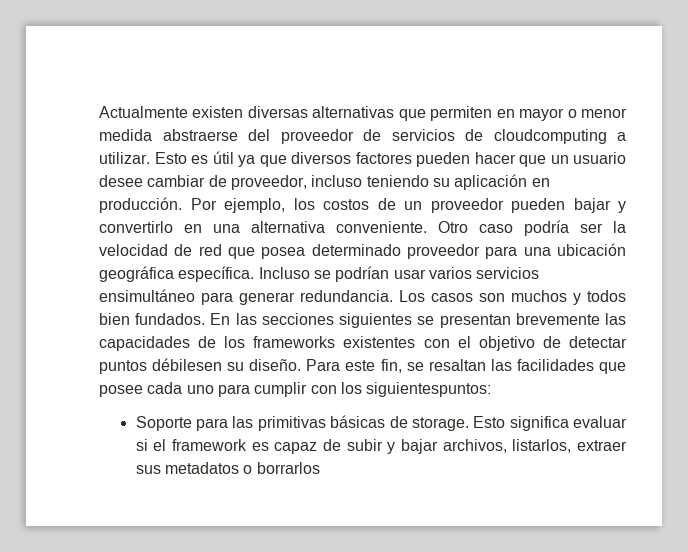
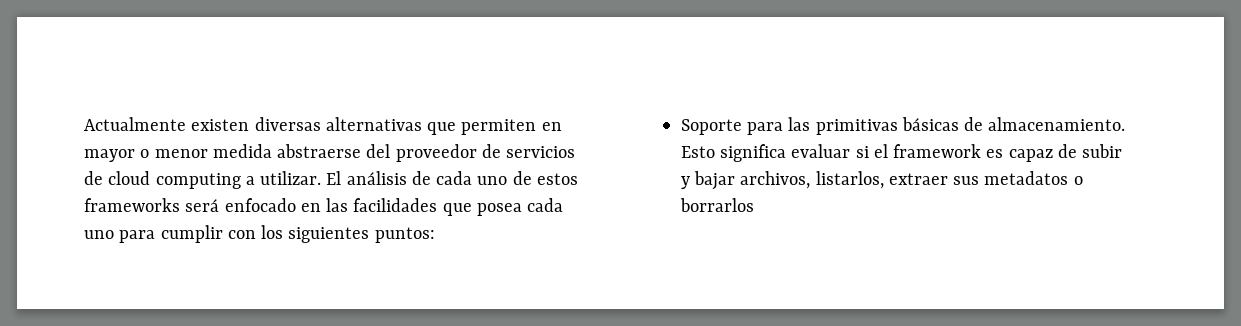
- Actualmente existen diversas alternativas que permiten en mayor o menor medida abstraerse del proveedor de servicios de cloudcomputing a utilizar. Esto es útil ya que diversos factores pueden hacer que un usuario desee cambiar de proveedor, incluso teniendo su aplicación en producción. Por ejemplo, los costos de un proveedor pueden bajar y convertirlo en una alternativa conveniente. Otro caso podría ser la velocidad de red que posea determinado proveedor para una ubicación geográfica específica. Incluso se podrían usar varios servicios ensimultáneo para generar redundancia. Los casos son muchos y todos bien fundados. En las secciones siguientes se presentan brevemente las capacidades de los frameworks existentes con el objetivo de detectar puntos débilesen su diseño. Para este fin, se resaltan las facilidades que posee cada uno para cumplir con los siguientespuntos:
+ Actualmente existen diversas alternativas que permiten en mayor o menor medida abstraerse del proveedor de servicios de cloud computing a utilizar. El análisis de cada uno de estos frameworks será enfocado en las facilidades que posea cada uno para cumplir con los siguientes puntos:
- Soporte para las primitivas básicas de storage.
+ Soporte para las primitivas básicas de almacenamiento.

